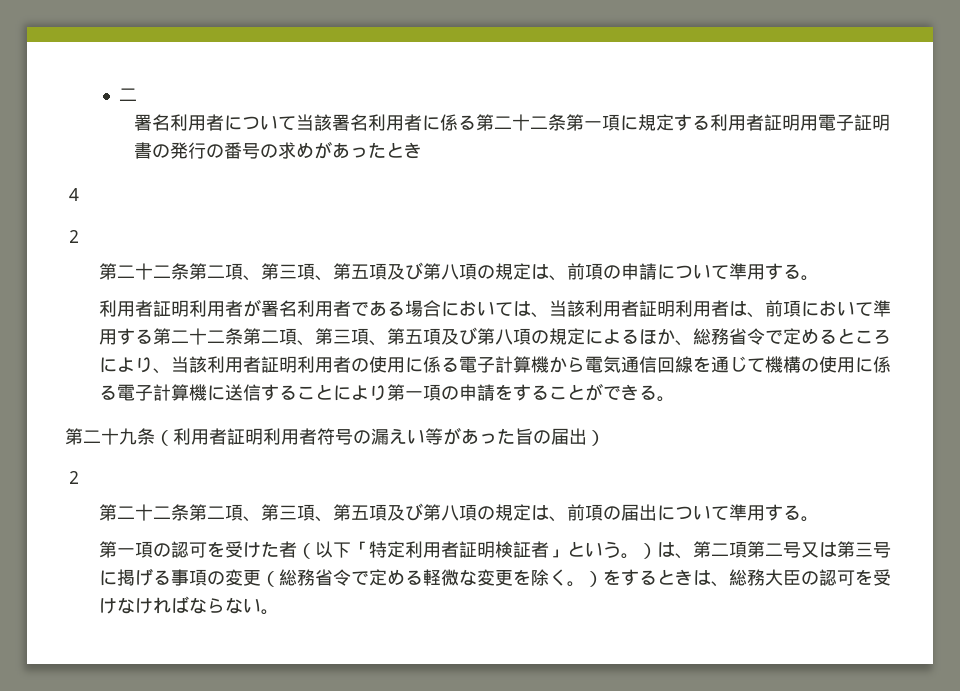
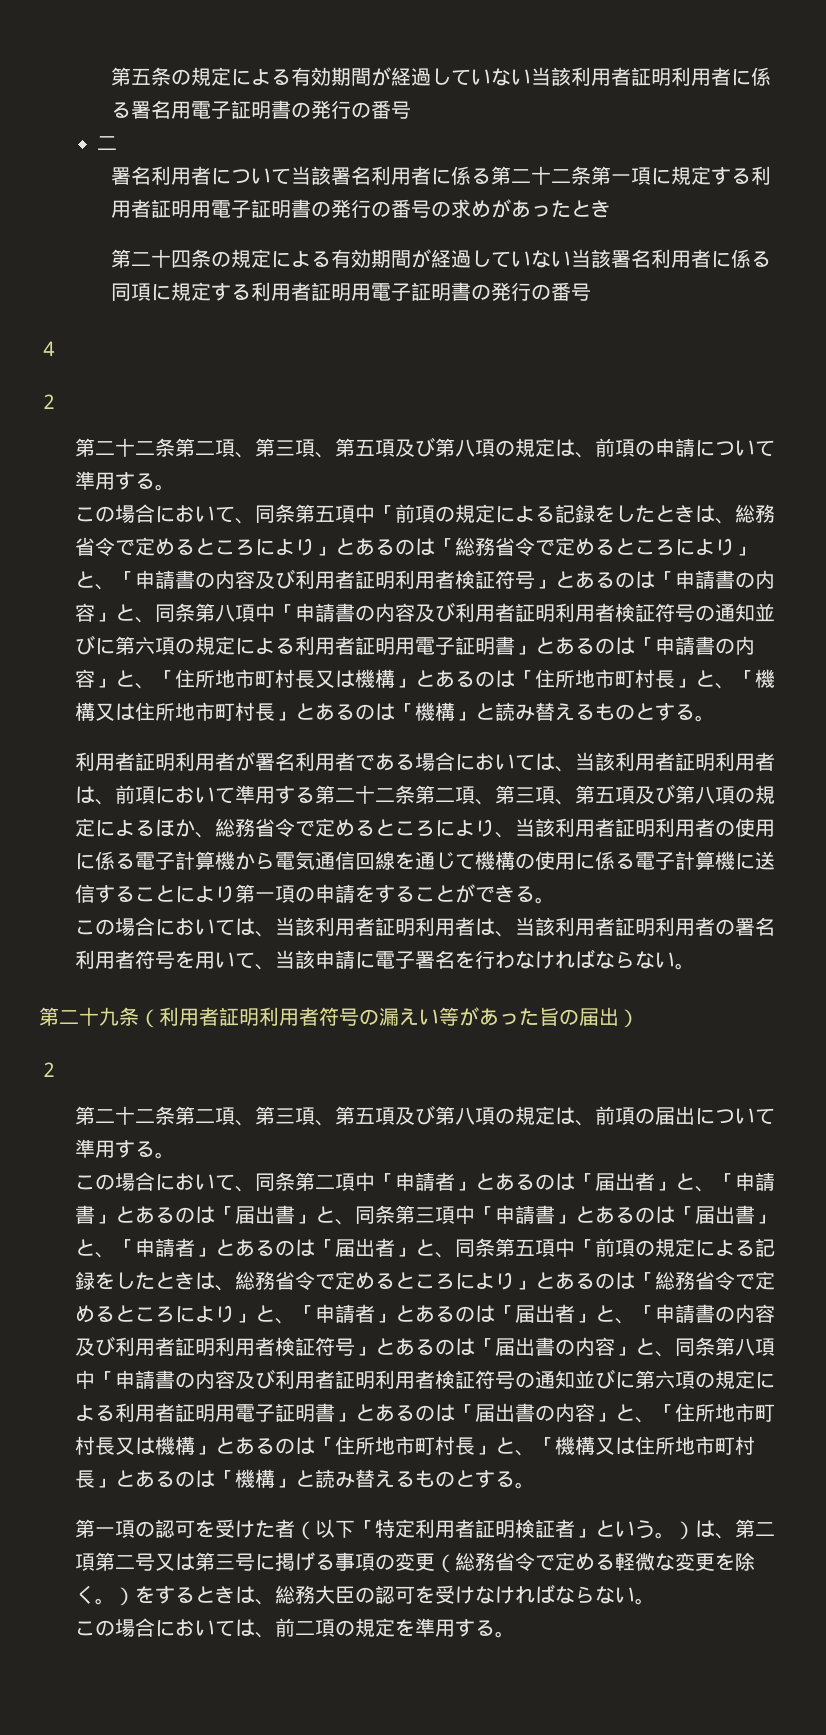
+ 第五条の規定による有効期間が経過していない当該利用者証明利用者に係る署名用電子証明書の発行の番号
+ 第二十四条の規定による有効期間が経過していない当該署名利用者に係る同項に規定する利用者証明用電子証明書の発行の番号
+ この場合において、同条第五項中「前項の規定による記録をしたときは、総務省令で定めるところにより」とあるのは「総務省令で定めるところにより」と、「申請書の内容及び利用者証明利用者検証符号」とあるのは「申請書の内容」と、同条第八項中「申請書の内容及び利用者証明利用者検証符号の通知並びに第六項の規定による利用者証明用電子証明書」とあるのは「申請書の内容」と、「住所地市町村長又は機構」とあるのは「住所地市町村長」と、「機構又は住所地市町村長」とあるのは「機構」と読み替えるものとする。
+ この場合においては、当該利用者証明利用者は、当該利用者証明利用者の署名利用者符号を用いて、当該申請に電子署名を行わなければならない。
+ この場合において、同条第二項中「申請者」とあるのは「届出者」と、「申請書」とあるのは「届出書」と、同条第三項中「申請書」とあるのは「届出書」と、「申請者」とあるのは「届出者」と、同条第五項中「前項の規定による記録をしたときは、総務省令で定めるところにより」とあるのは「総務省令で定めるところにより」と、「申請者」とあるのは「届出者」と、「申請書の内容及び利用者証明利用者検証符号」とあるのは「届出書の内容」と、同条第八項中「申請書の内容及び利用者証明利用者検証符号の通知並びに第六項の規定による利用者証明用電子証明書」とあるのは「届出書の内容」と、「住所地市町村長又は機構」とあるのは「住所地市町村長」と、「機構又は住所地市町村長」とあるのは「機構」と読み替えるものとする。
+ この場合においては、前二項の規定を準用する。

